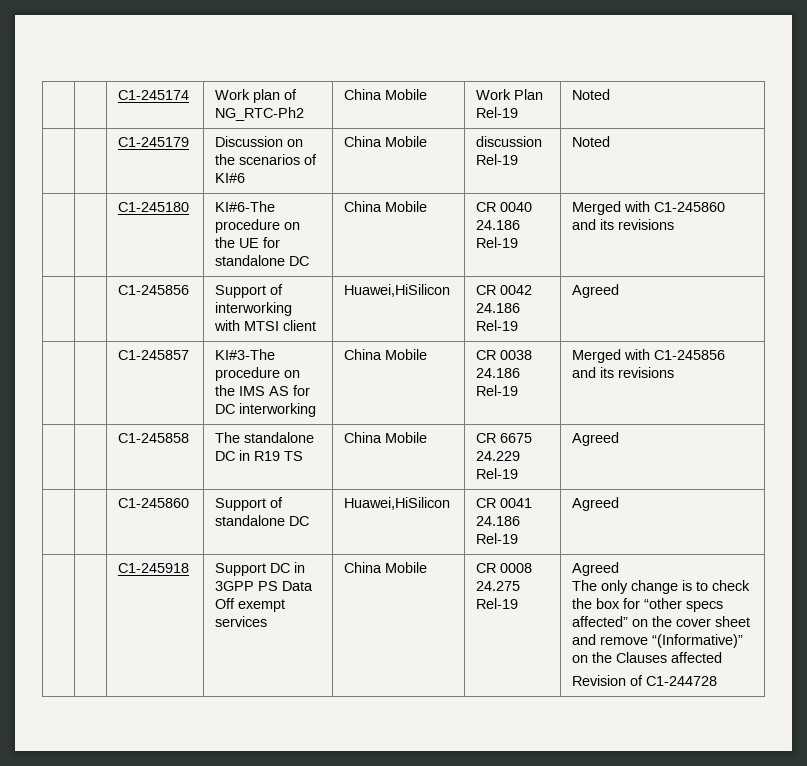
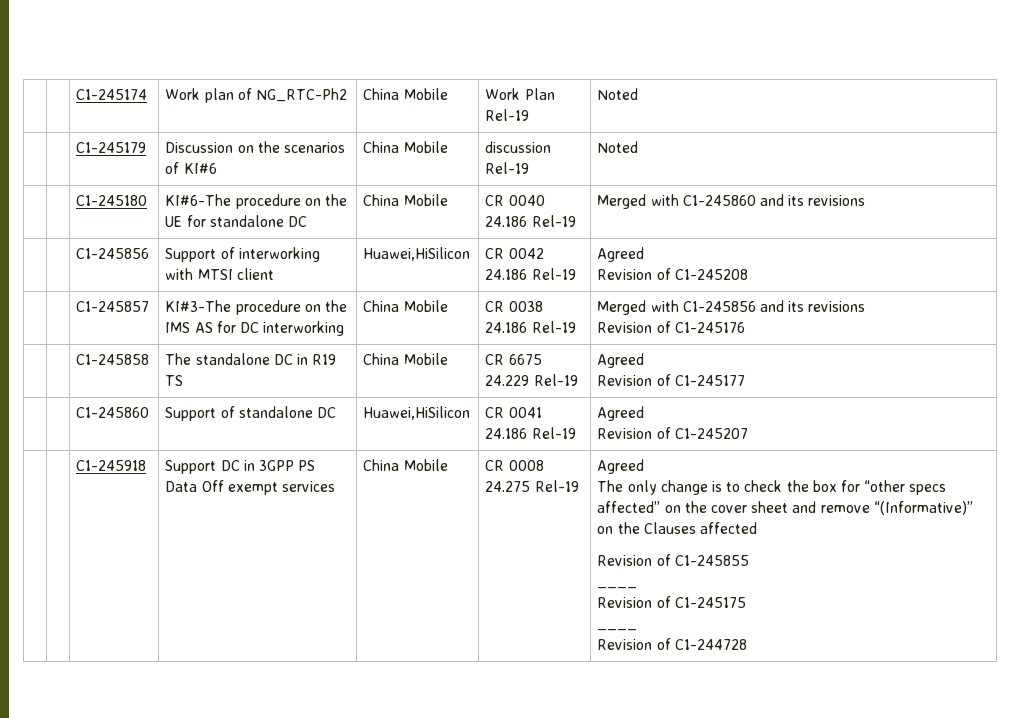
  | | C1-245856 | Support of interworking with MTSI client | Huawei,HiSilicon | CR 0042 24.186 Rel-19 | Agreed
+ Revision of C1-245208
  | | C1-245857 | KI#3-The procedure on the IMS AS for DC interworking | China Mobile | CR 0038 24.186 Rel-19 | Merged with C1-245856 and its revisions
+ Revision of C1-245176
  | | C1-245858 | The standalone DC in R19 TS | China Mobile | CR 6675 24.229 Rel-19 | Agreed
+ Revision of C1-245177
  | | C1-245860 | Support of standalone DC | Huawei,HiSilicon | CR 0041 24.186 Rel-19 | Agreed
+ Revision of C1-245207
+ Revision of C1-245855
+ ____
+ Revision of C1-245175
+ ____

